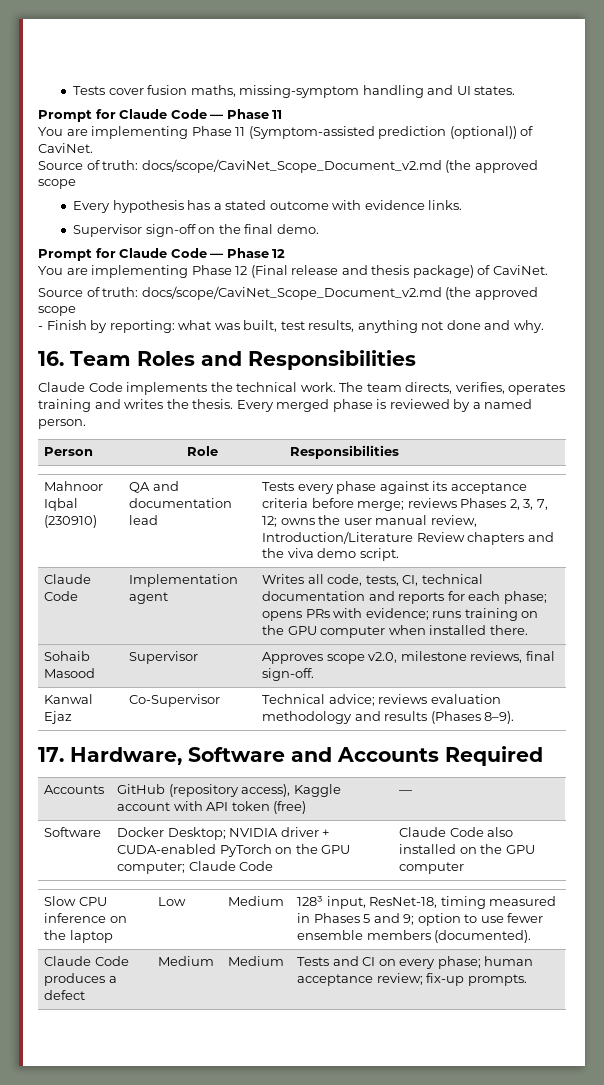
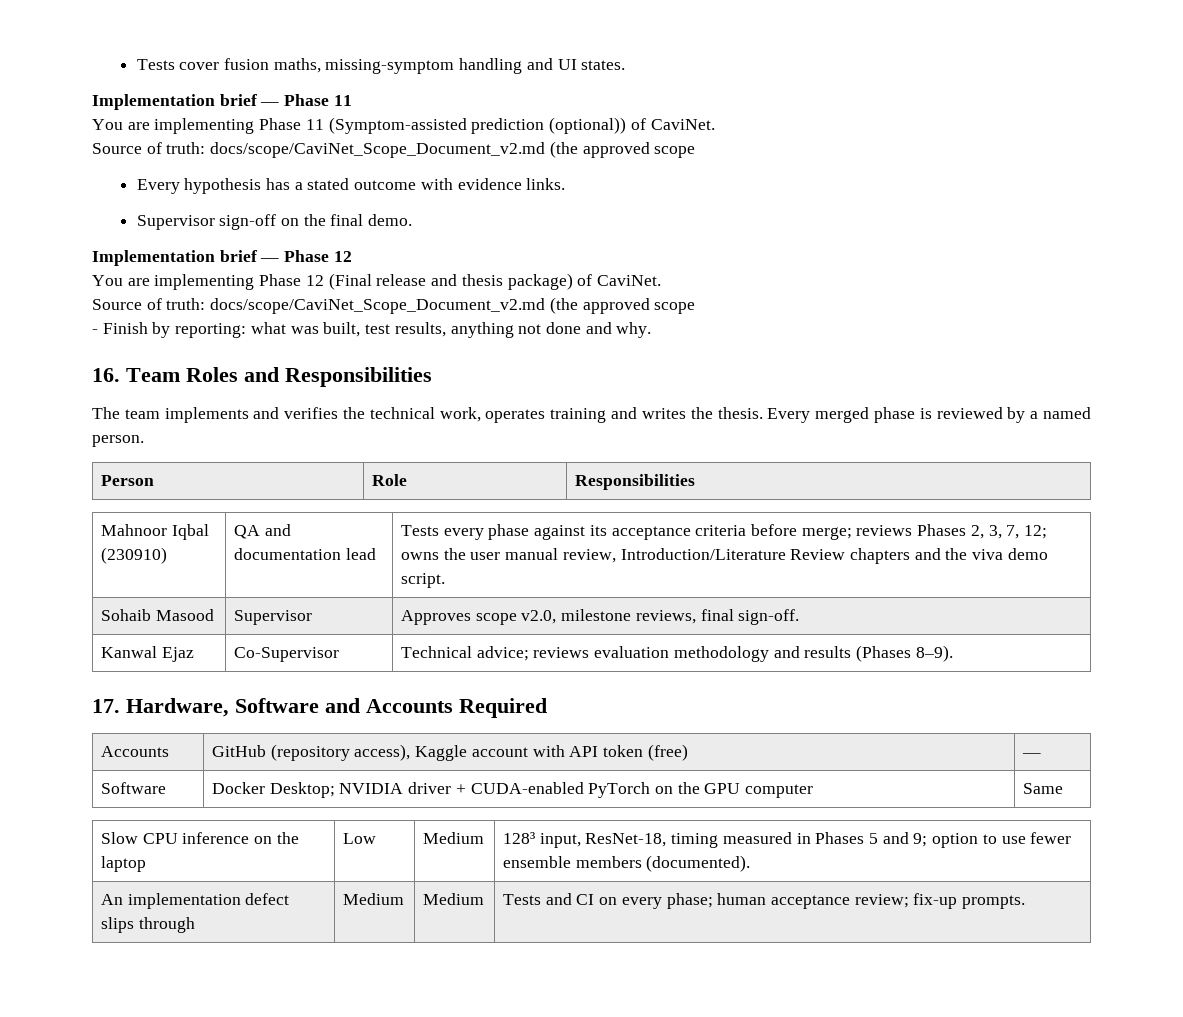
- Prompt for Claude Code — Phase 11
+ Implementation brief — Phase 11
- Prompt for Claude Code — Phase 12
+ Implementation brief — Phase 12
- Claude Code implements the technical work. The team directs, verifies, operates training and writes the thesis.
+ The team implements and verifies the technical work, operates training and writes the thesis.
- Claude Code | Implementation agent | Writes all code, tests, CI, technical documentation and reports for each phase; opens PRs with evidence; runs training on the GPU computer when installed there.
- Software | Docker Desktop; NVIDIA driver + CUDA-enabled PyTorch on the GPU computer; Claude Code | Claude Code also installed on the GPU computer
+ Software | Docker Desktop; NVIDIA driver + CUDA-enabled PyTorch on the GPU computer | Same
- Claude Code produces a defect | Medium | Medium | Tests and CI on every phase; human acceptance review; fix-up prompts.
+ An implementation defect slips through | Medium | Medium | Tests and CI on every phase; human acceptance review; fix-up prompts.

